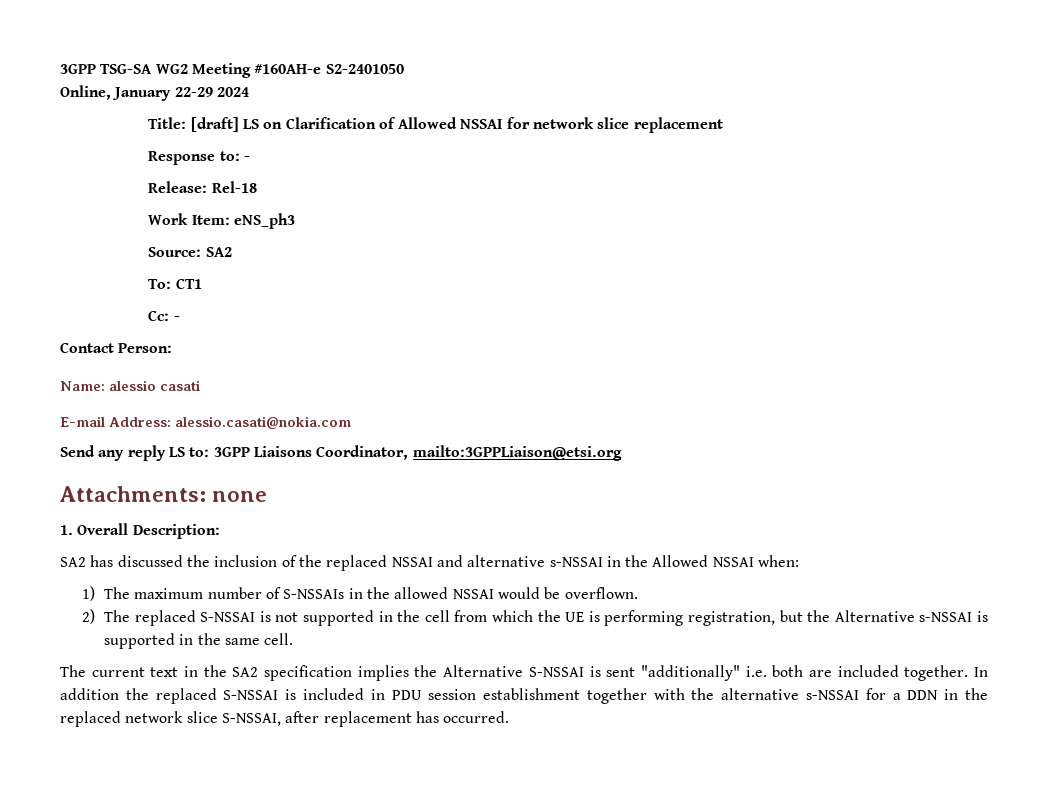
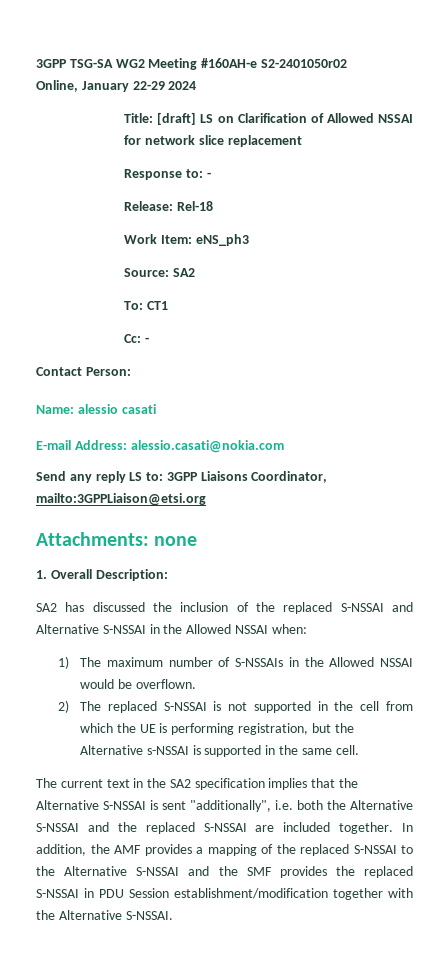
- 3GPP TSG-SA WG2 Meeting #160AH-e S2-2401050
+ 3GPP TSG-SA WG2 Meeting #160AH-e S2-2401050r02
- SA2 has discussed the inclusion of the replaced NSSAI and alternative s-NSSAI in the Allowed NSSAI when:
+ SA2 has discussed the inclusion of the replaced S-NSSAI and Alternative S-NSSAI in the Allowed NSSAI when:
- 1) The maximum number of S-NSSAIs in the allowed NSSAI would be overflown.
+ 1) The maximum number of S-NSSAIs in the Allowed NSSAI would be overflown.
- The current text in the SA2 specification implies the Alternative S-NSSAI is sent "additionally" i.e. both are included together. In addition the replaced S-NSSAI is included in PDU session establishment together with the alternative s-NSSAI for a DDN in the replaced network slice S-NSSAI, after replacement has occurred.
+ The current text in the SA2 specification implies that the Alternative S-NSSAI is sent "additionally", i.e. both the Alternative S-NSSAI and the replaced S-NSSAI are included together. In addition, the AMF provides a mapping of the replaced S-NSSAI to the Alternative S-NSSAI and the SMF provides the replaced S-NSSAI in PDU Session establishment/modification together with the Alternative S-NSSAI.

